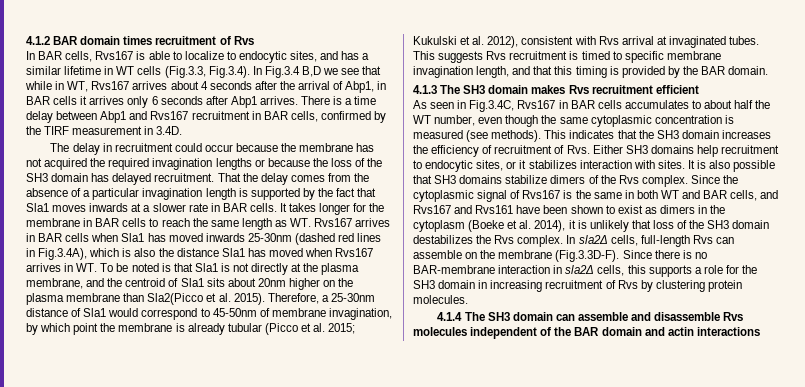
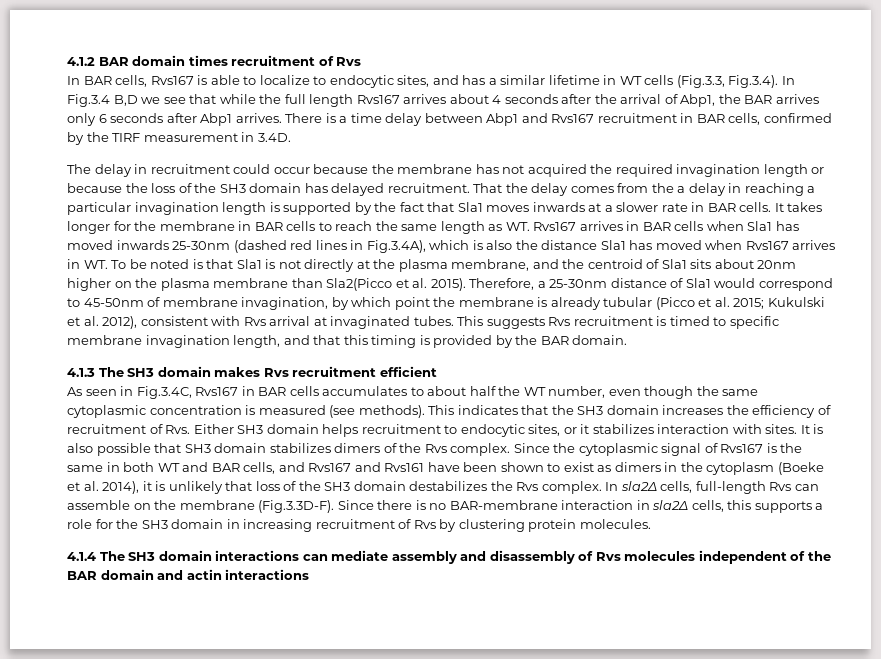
- In BAR cells, Rvs167 is able to localize to endocytic sites, and has a similar lifetime in WT cells (Fig.3.3, Fig.3.4). In Fig.3.4 B,D we see that while in WT, Rvs167 arrives about 4 seconds after the arrival of Abp1, in BAR cells it arrives only 6 seconds after Abp1 arrives.
+ In BAR cells, Rvs167 is able to localize to endocytic sites, and has a similar lifetime in WT cells (Fig.3.3, Fig.3.4). In Fig.3.4 B,D we see that while the full length Rvs167 arrives about 4 seconds after the arrival of Abp1, the BAR arrives only 6 seconds after Abp1 arrives.
- The delay in recruitment could occur because the membrane has not acquired the required invagination lengths or because the loss of the SH3 domain has delayed recruitment.
+ The delay in recruitment could occur because the membrane has not acquired the required invagination length or because the loss of the SH3 domain has delayed recruitment.
- That the delay comes from the absence of a particular invagination length is supported by the fact that Sla1 moves inwards at a slower rate in BAR cells.
+ That the delay comes from the a delay in reaching a particular invagination length is supported by the fact that Sla1 moves inwards at a slower rate in BAR cells.
- This indicates that the SH3 domain increases the efficiency of recruitment of Rvs. Either SH3 domains help recruitment to endocytic sites, or it stabilizes interaction with sites.
+ This indicates that the SH3 domain increases the efficiency of recruitment of Rvs. Either SH3 domain helps recruitment to endocytic sites, or it stabilizes interaction with sites.
- It is also possible that SH3 domains stabilize dimers of the Rvs complex.
+ It is also possible that SH3 domain stabilizes dimers of the Rvs complex.
- 4.1.4 The SH3 domain can assemble and disassemble Rvs molecules independent of the BAR domain and actin interactions
+ 4.1.4 The SH3 domain interactions can mediate assembly and disassembly of Rvs molecules independent of the BAR domain and actin interactions

